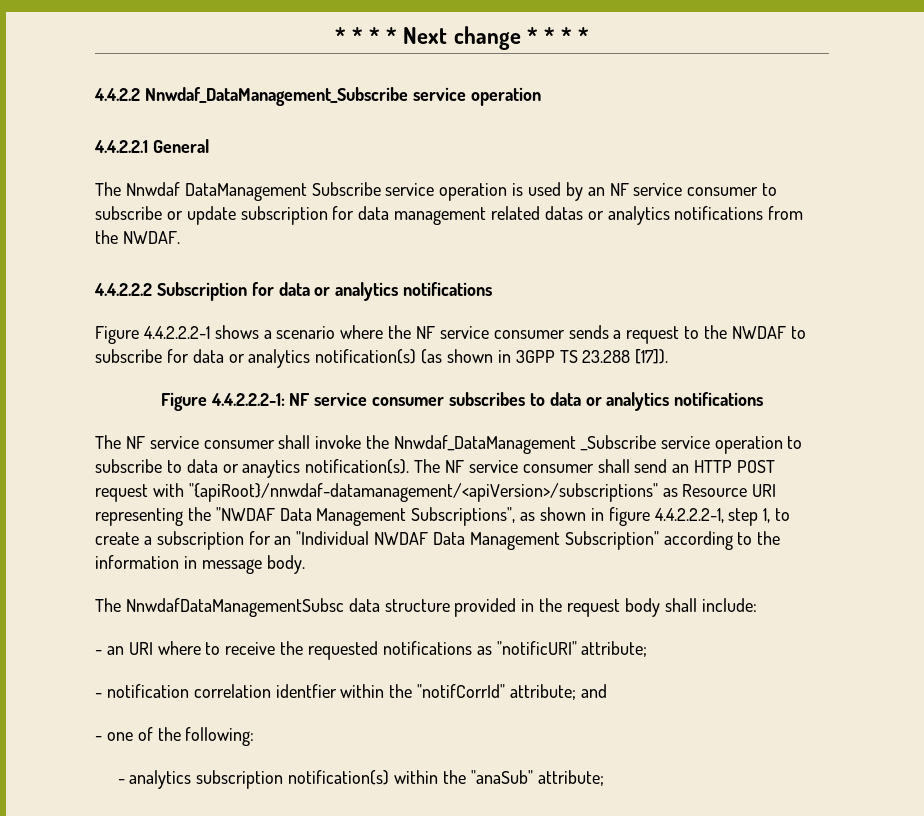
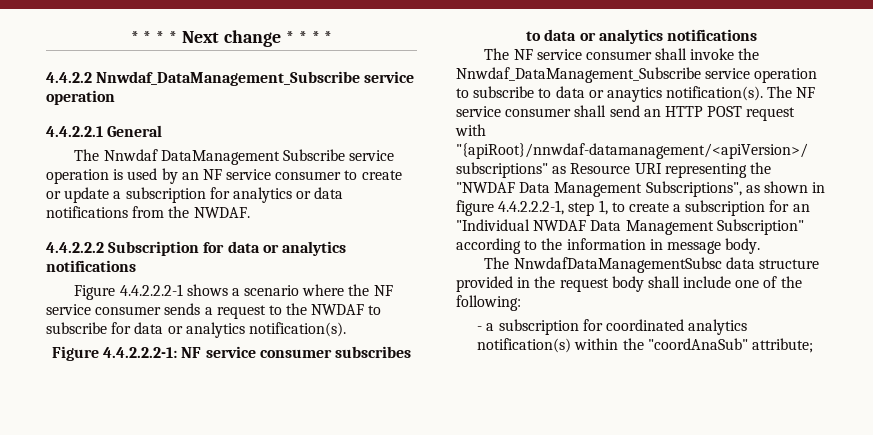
- The Nnwdaf DataManagement Subscribe service operation is used by an NF service consumer to subscribe or update subscription for data management related datas or analytics notifications from the NWDAF.
+ The Nnwdaf DataManagement Subscribe service operation is used by an NF service consumer to create or update a subscription for analytics or data notifications from the NWDAF.
- Figure 4.4.2.2.2-1 shows a scenario where the NF service consumer sends a request to the NWDAF to subscribe for data or analytics notification(s) (as shown in 3GPP TS 23.288 [17]).
+ Figure 4.4.2.2.2-1 shows a scenario where the NF service consumer sends a request to the NWDAF to subscribe for data or analytics notification(s).
- The NF service consumer shall invoke the Nnwdaf_DataManagement _Subscribe service operation to subscribe to data or anaytics notification(s).
+ The NF service consumer shall invoke the Nnwdaf_DataManagement_Subscribe service operation to subscribe to data or anaytics notification(s).
- The NnwdafDataManagementSubsc data structure provided in the request body shall include:
- - an URI where to receive the requested notifications as "notificURI" attribute;
- - notification correlation identfier within the "notifCorrId" attribute; and
- - one of the following:
+ The NnwdafDataManagementSubsc data structure provided in the request body shall include one of the following:
- - analytics subscription notification(s) within the "anaSub" attribute;
+ - a subscription for coordinated analytics notification(s) within the "coordAnaSub" attribute;

